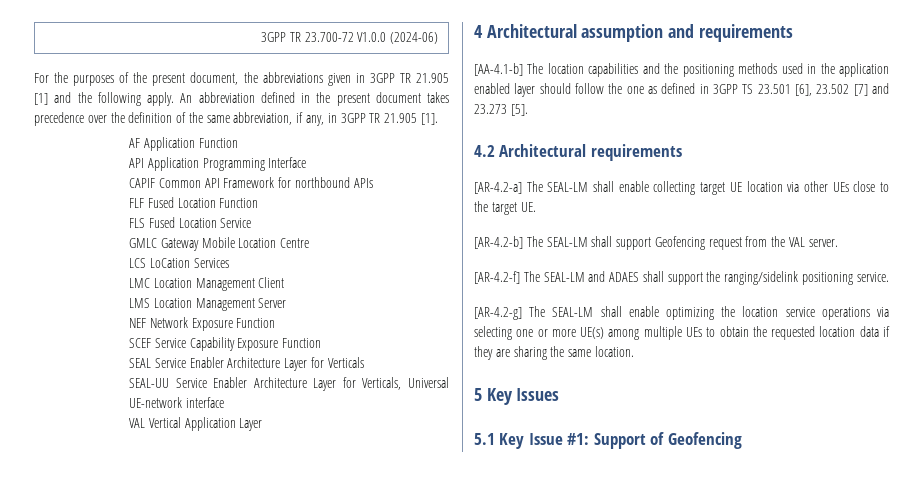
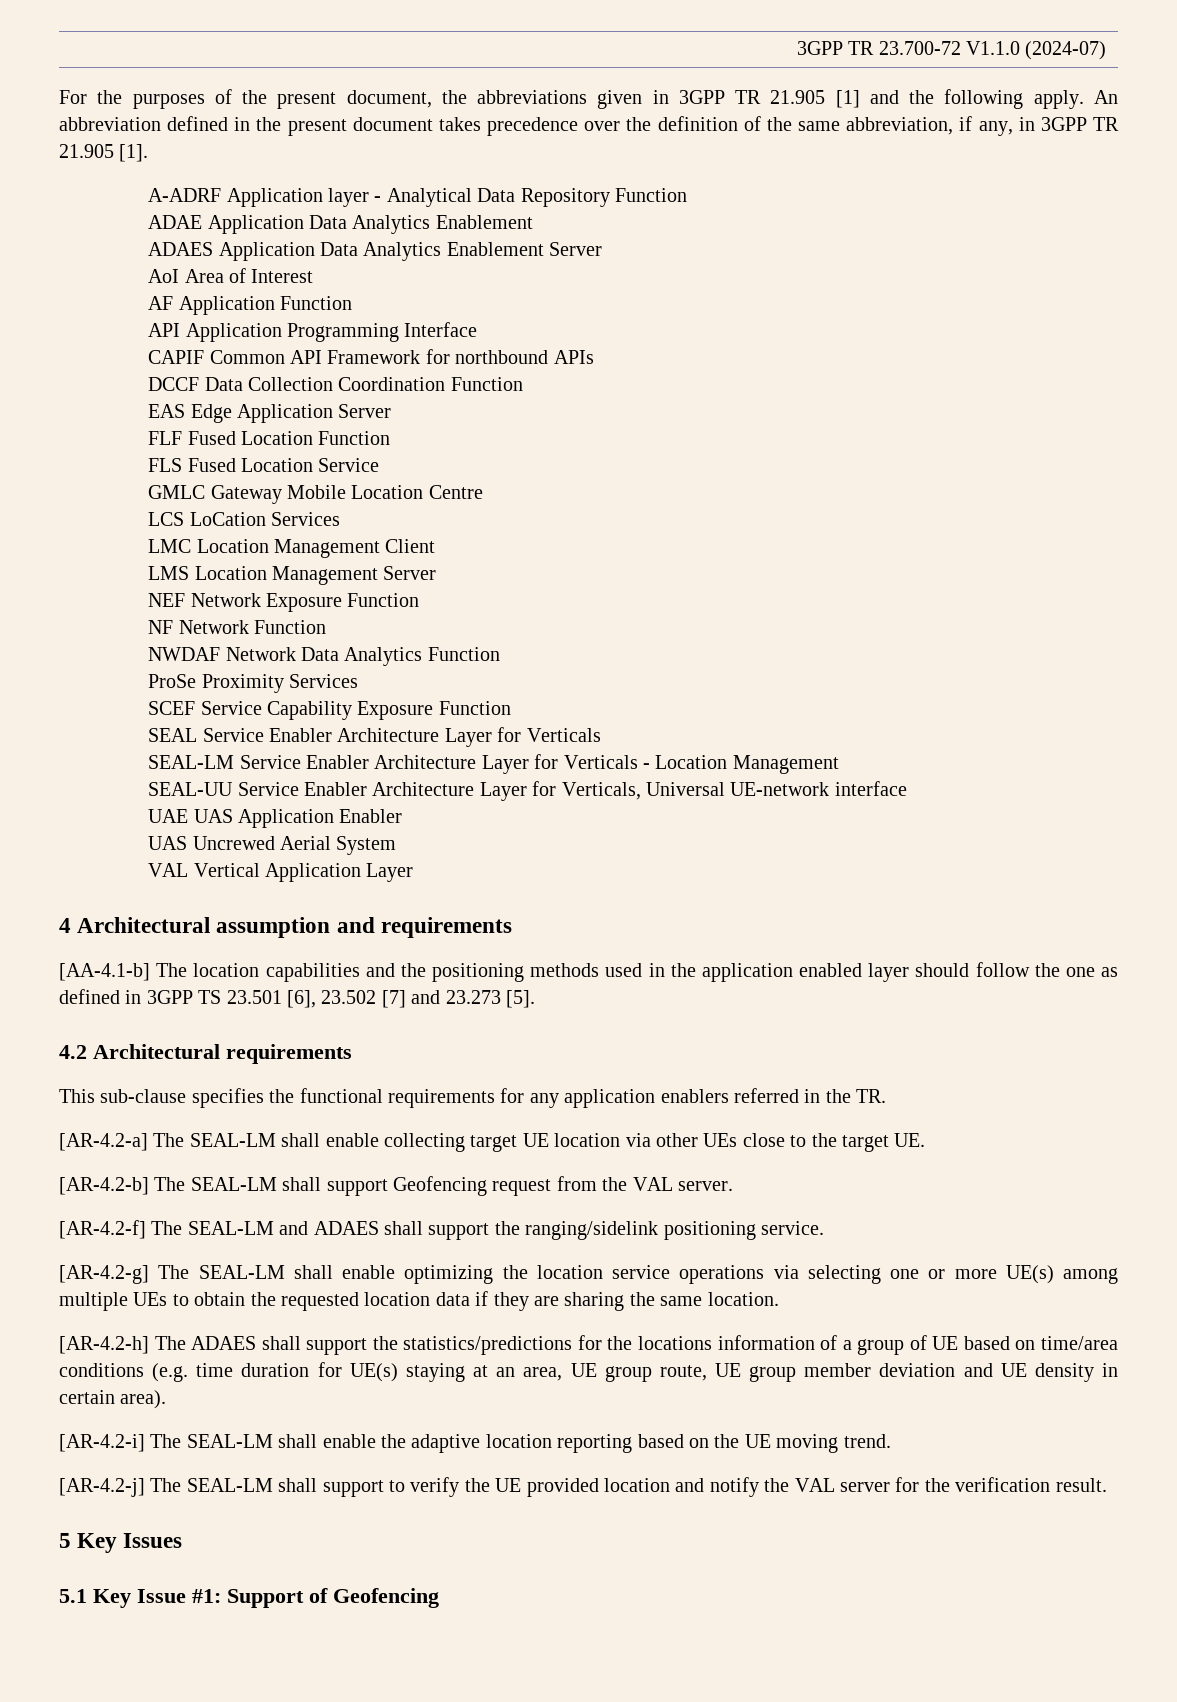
- 3GPP TR 23.700-72 V1.0.0 (2024-06)
+ 3GPP TR 23.700-72 V1.1.0 (2024-07)
+ A-ADRF Application layer - Analytical Data Repository Function
+ ADAE Application Data Analytics Enablement
+ ADAES Application Data Analytics Enablement Server
+ AoI Area of Interest
+ DCCF Data Collection Coordination Function
+ EAS Edge Application Server
+ NF Network Function
+ NWDAF Network Data Analytics Function
+ ProSe Proximity Services
+ SEAL-LM Service Enabler Architecture Layer for Verticals - Location Management
+ UAE UAS Application Enabler
+ UAS Uncrewed Aerial System
+ This sub-clause specifies the functional requirements for any application enablers referred in the TR.
+ [AR-4.2-h] The ADAES shall support the statistics/predictions for the locations information of a group of UE based on time/area conditions (e.g. time duration for UE(s) staying at an area, UE group route, UE group member deviation and UE density in certain area).
+ [AR-4.2-i] The SEAL-LM shall enable the adaptive location reporting based on the UE moving trend.
+ [AR-4.2-j] The SEAL-LM shall support to verify the UE provided location and notify the VAL server for the verification result.

